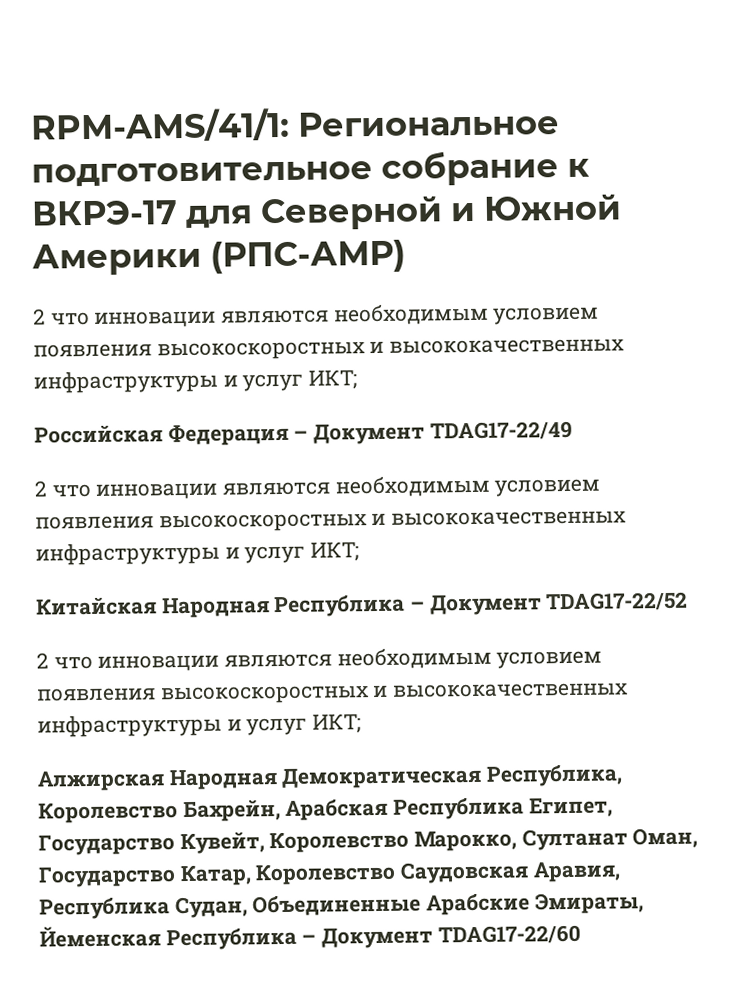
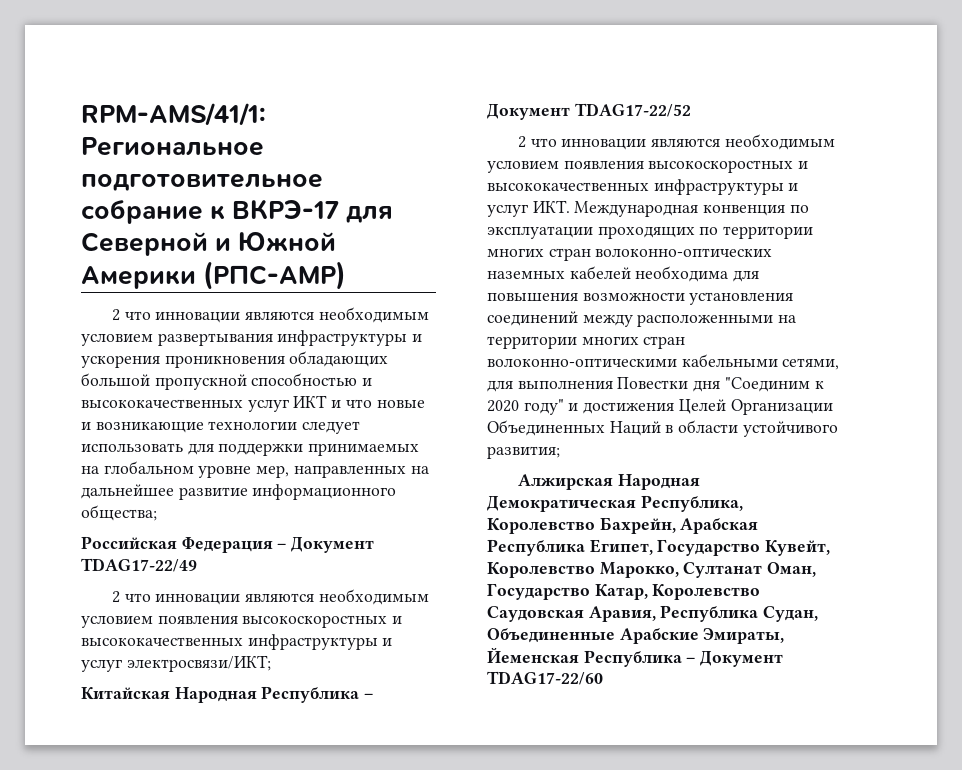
  RPM-AMS/41/1: Региональное подготовительное собрание к ВКРЭ-17 для Северной и Южной Америки (РПС-АМР)
- 2 что инновации являются необходимым условием появления высокоскоростных и высококачественных инфраструктуры и услуг ИКТ;
+ 2 что инновации являются необходимым условием развертывания инфраструктуры и ускорения проникновения обладающих большой пропускной способностью и высококачественных услуг ИКТ и что новые и возникающие технологии следует использовать для поддержки принимаемых на глобальном уровне мер, направленных на дальнейшее развитие информационного общества;
  Российская Федерация – Документ TDAG17-22/49
- 2 что инновации являются необходимым условием появления высокоскоростных и высококачественных инфраструктуры и услуг ИКТ;
+ 2 что инновации являются необходимым условием появления высокоскоростных и высококачественных инфраструктуры и услуг электросвязи/ИКТ;
  Китайская Народная Республика – Документ TDAG17-22/52
- 2 что инновации являются необходимым условием появления высокоскоростных и высококачественных инфраструктуры и услуг ИКТ;
+ 2 что инновации являются необходимым условием появления высокоскоростных и высококачественных инфраструктуры и услуг ИКТ. Международная конвенция по эксплуатации проходящих по территории многих стран волоконно-оптических наземных кабелей необходима для повышения возможности установления соединений между расположенными на территории многих стран волоконно-оптическими кабельными сетями, для выполнения Повестки дня "Соединим к 2020 году" и достижения Целей Организации Объединенных Наций в области устойчивого развития;

